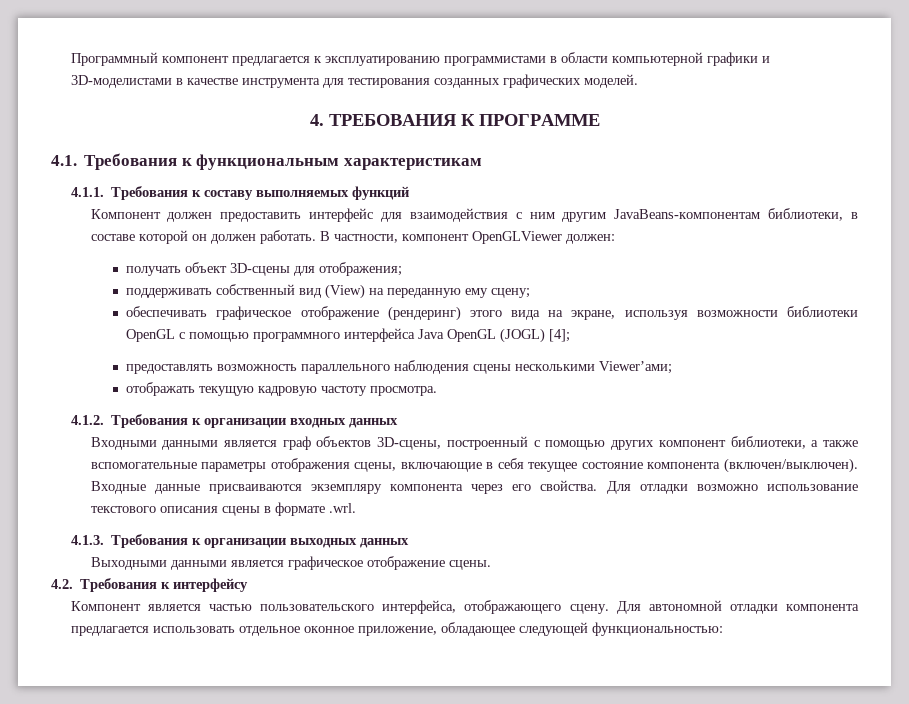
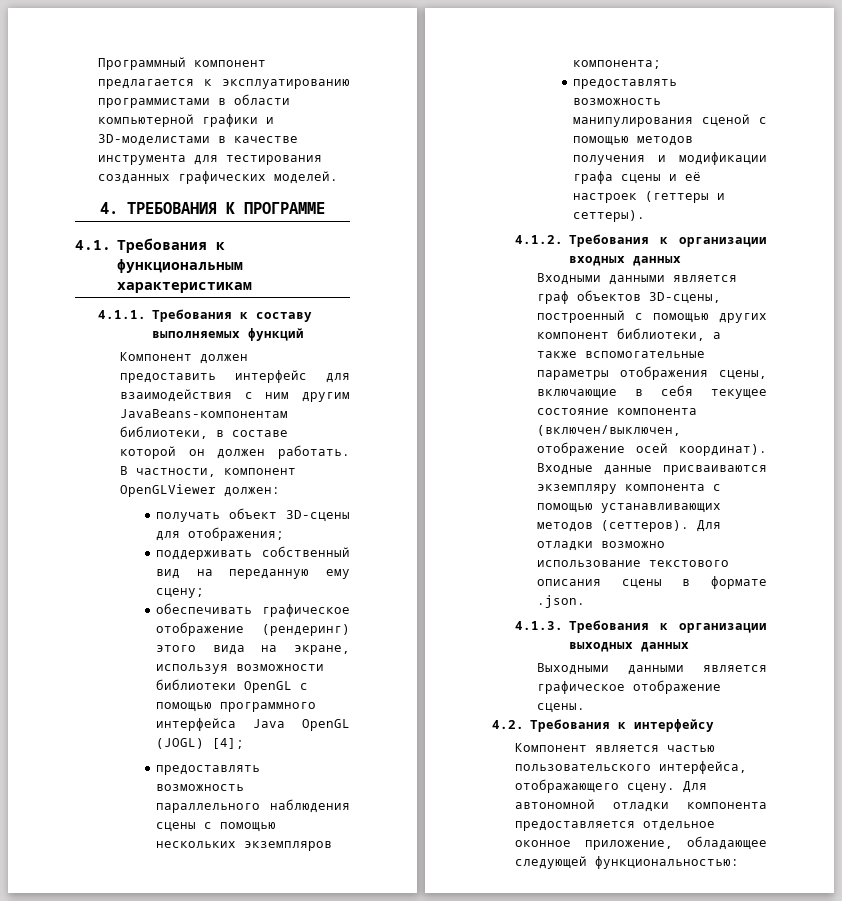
- поддерживать собственный вид (View) на переданную ему сцену;
+ поддерживать собственный вид на переданную ему сцену;
- предоставлять возможность параллельного наблюдения сцены несколькими Viewer’ами;
- отображать текущую кадровую частоту просмотра.
+ предоставлять возможность параллельного наблюдения сцены с помощью нескольких экземпляров компонента;
+ предоставлять возможность манипулирования сценой с помощью методов получения и модификации графа сцены и её настроек (геттеры и сеттеры).
- Входными данными является граф объектов 3D-сцены, построенный с помощью других компонент библиотеки, а также вспомогательные параметры отображения сцены, включающие в себя текущее состояние компонента (включен/выключен).
+ Входными данными является граф объектов 3D-сцены, построенный с помощью других компонент библиотеки, а также вспомогательные параметры отображения сцены, включающие в себя текущее состояние компонента (включен/выключен, отображение осей координат).
- Входные данные присваиваются экземпляру компонента через его свойства.
+ Входные данные присваиваются экземпляру компонента с помощью устанавливающих методов (сеттеров).
- Для отладки возможно использование текстового описания сцены в формате .wrl.
+ Для отладки возможно использование текстового описания сцены в формате .json.
- Для автономной отладки компонента предлагается использовать отдельное оконное приложение, обладающее следующей функциональностью:
+ Для автономной отладки компонента предоставляется отдельное оконное приложение, обладающее следующей функциональностью:

